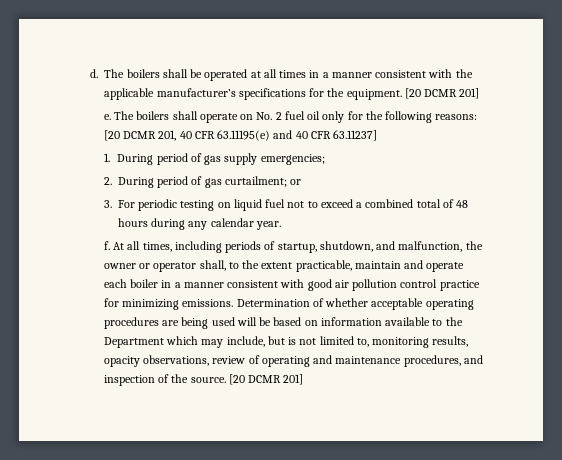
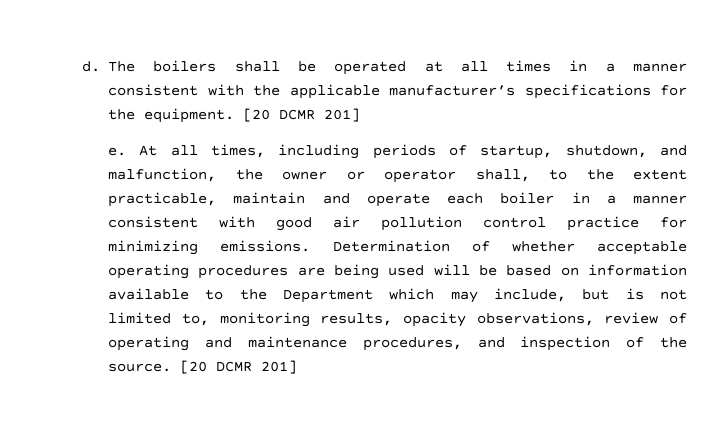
- The boilers shall operate on No. 2 fuel oil only for the following reasons: [20 DCMR 201, 40 CFR 63.11195(e) and 40 CFR 63.11237]
- 1. During period of gas supply emergencies;
- 2. During period of gas curtailment; or
- 3. For periodic testing on liquid fuel not to exceed a combined total of 48 hours during any calendar year.
- f.

